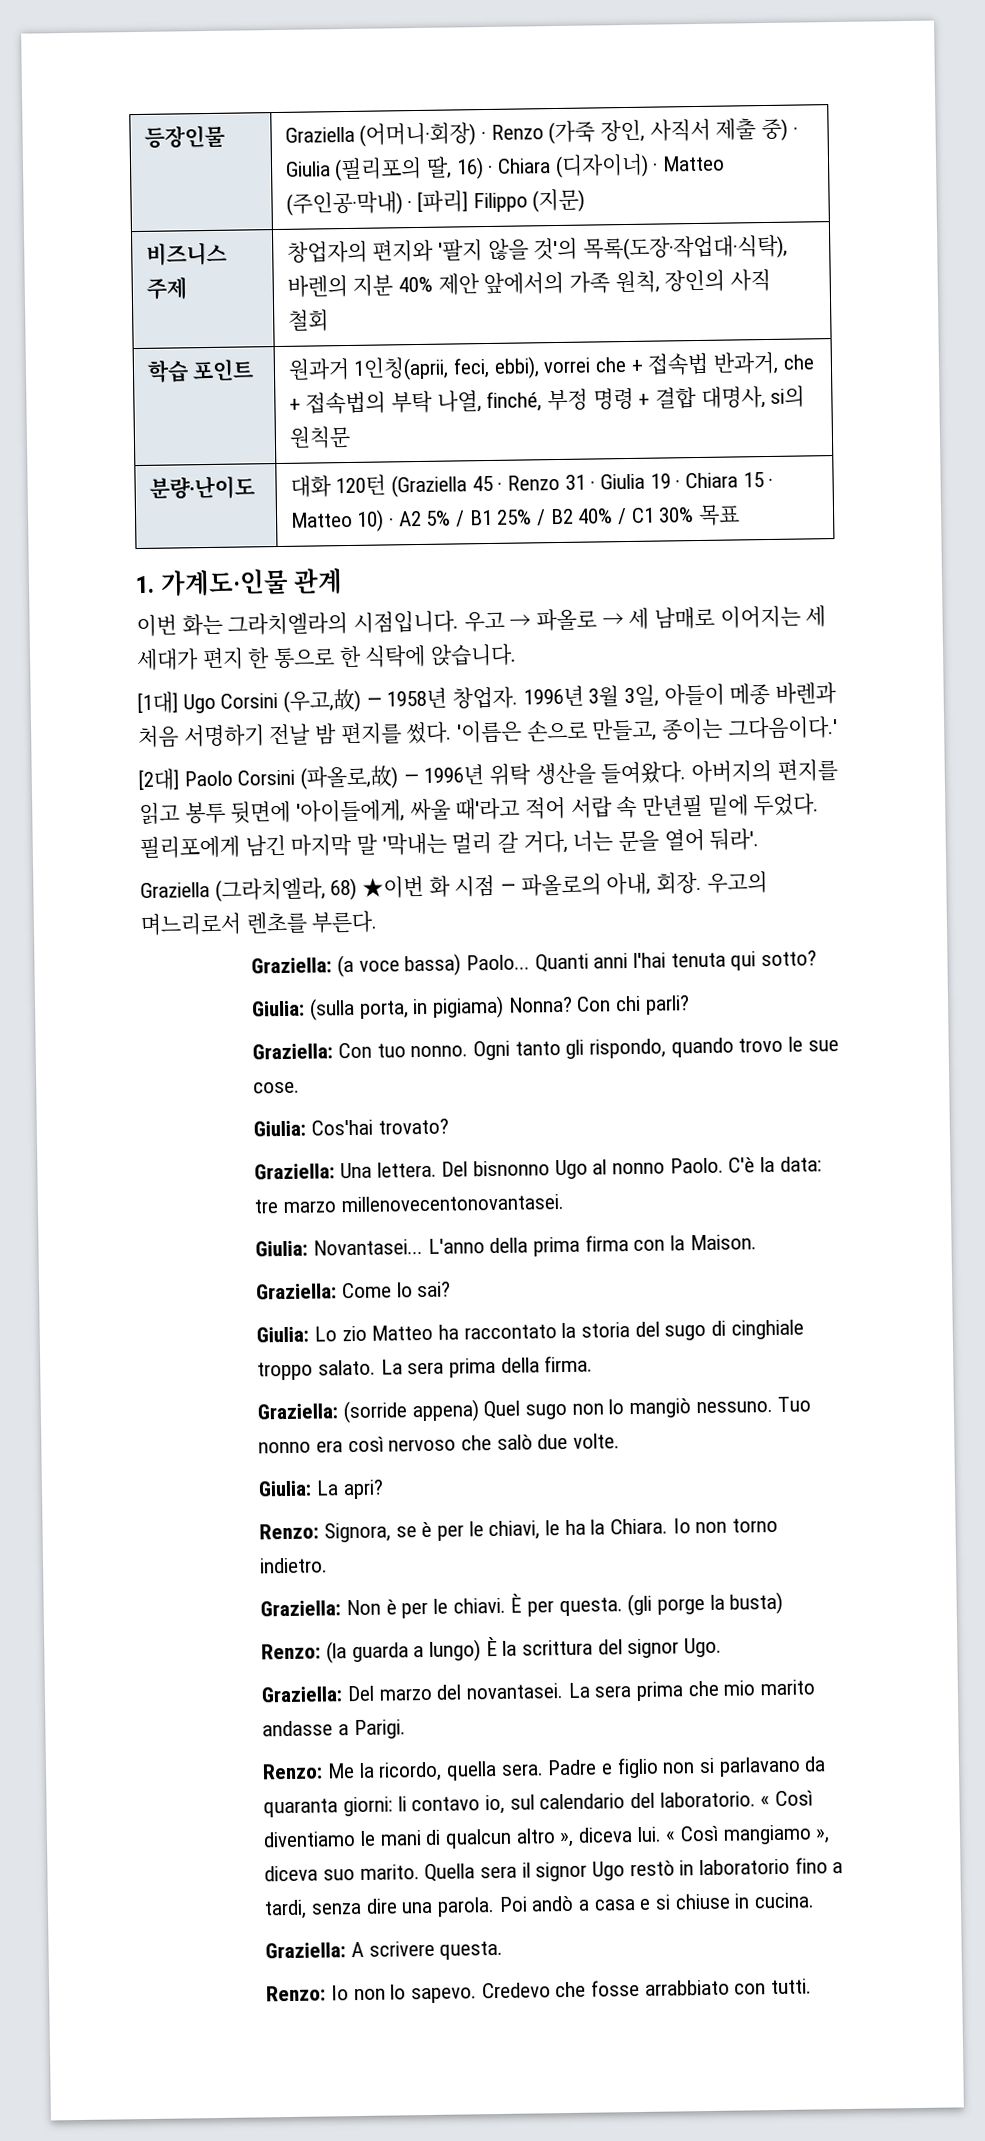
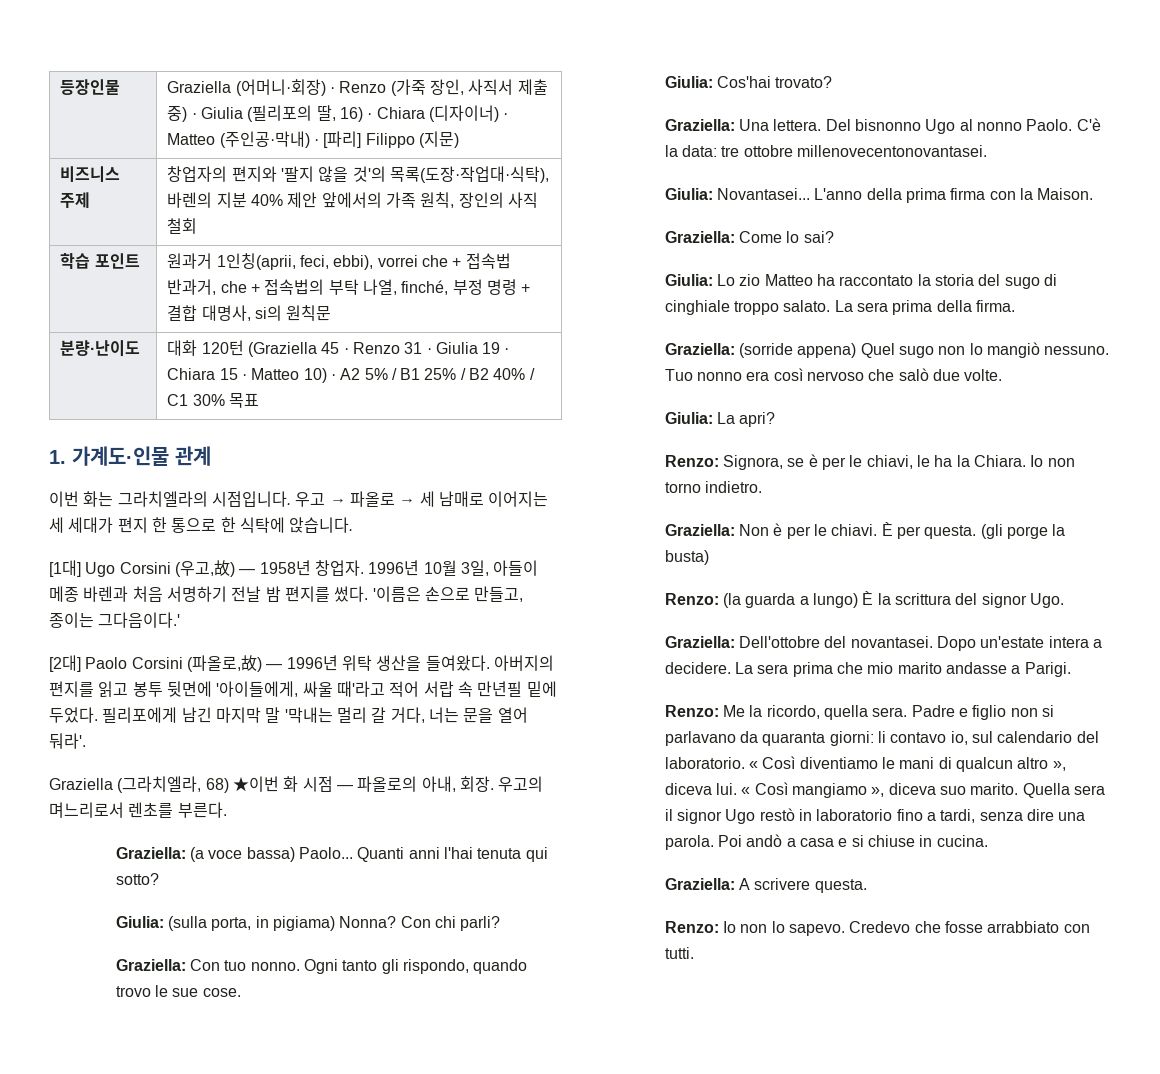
- 1996년 3월 3일, 아들이 메종 바렌과 처음 서명하기 전날 밤 편지를 썼다.
+ 1996년 10월 3일, 아들이 메종 바렌과 처음 서명하기 전날 밤 편지를 썼다.
- C'è la data: tre marzo millenovecentonovantasei.
+ C'è la data: tre ottobre millenovecentonovantasei.
- Graziella: Del marzo del novantasei.
+ Graziella: Dell'ottobre del novantasei. Dopo un'estate intera a decidere.

